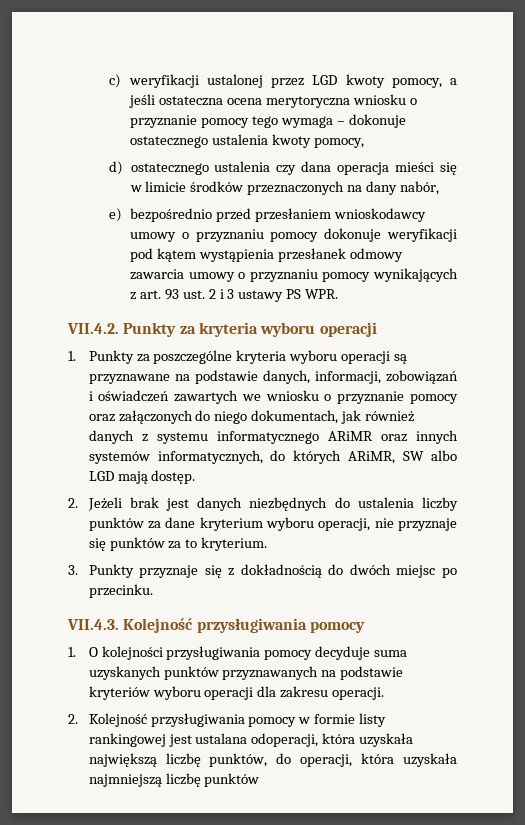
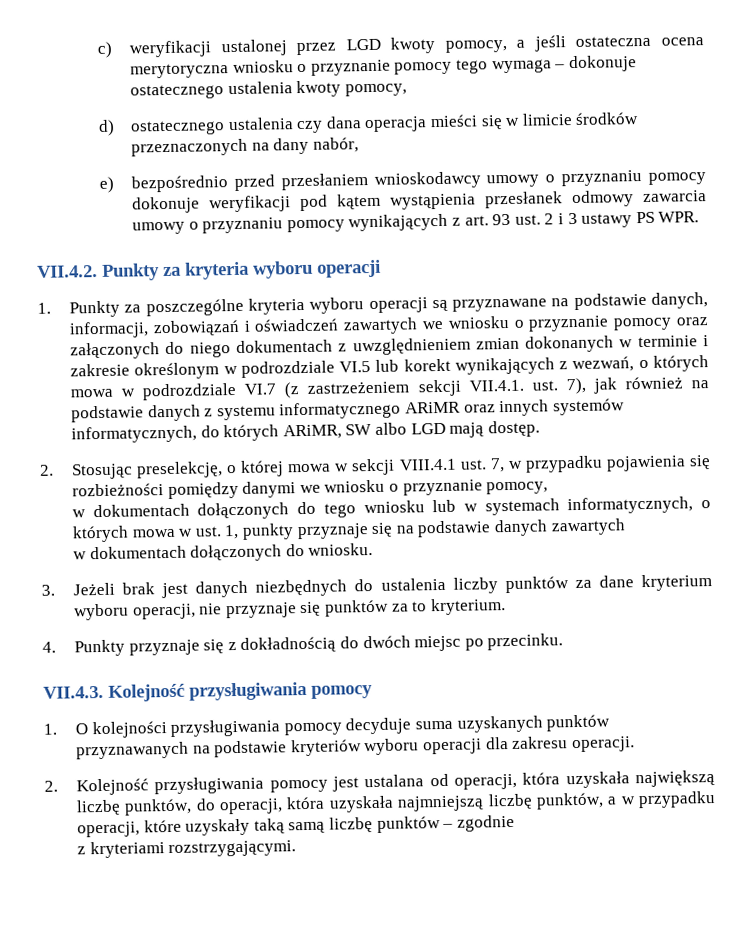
- 1. Punkty za poszczególne kryteria wyboru operacji są przyznawane na podstawie danych, informacji, zobowiązań i oświadczeń zawartych we wniosku o przyznanie pomocy oraz załączonych do niego dokumentach, jak również danych z systemu informatycznego ARiMR oraz innych systemów informatycznych, do których ARiMR, SW albo LGD mają dostęp.
+ 1. Punkty za poszczególne kryteria wyboru operacji są przyznawane na podstawie danych, informacji, zobowiązań i oświadczeń zawartych we wniosku o przyznanie pomocy oraz załączonych do niego dokumentach z uwzględnieniem zmian dokonanych w terminie i zakresie określonym w podrozdziale VI.5 lub korekt wynikających z wezwań, o których mowa w podrozdziale VI.7 (z zastrzeżeniem sekcji VII.4.1. ust. 7), jak również na podstawie danych z systemu informatycznego ARiMR oraz innych systemów informatycznych, do których ARiMR, SW albo LGD mają dostęp.
- 2. Jeżeli brak jest danych niezbędnych do ustalenia liczby punktów za dane kryterium wyboru operacji, nie przyznaje się punktów za to kryterium.
+ 2. Stosując preselekcję, o której mowa w sekcji VIII.4.1 ust. 7, w przypadku pojawienia się rozbieżności pomiędzy danymi we wniosku o przyznanie pomocy,
+ w dokumentach dołączonych do tego wniosku lub w systemach informatycznych, o których mowa w ust. 1, punkty przyznaje się na podstawie danych zawartych
+ w dokumentach dołączonych do wniosku.
+ 3. Jeżeli brak jest danych niezbędnych do ustalenia liczby punktów za dane kryterium wyboru operacji, nie przyznaje się punktów za to kryterium.
- 3. Punkty przyznaje się z dokładnością do dwóch miejsc po przecinku.
+ 4. Punkty przyznaje się z dokładnością do dwóch miejsc po przecinku.
- 2. Kolejność przysługiwania pomocy w formie listy rankingowej jest ustalana odoperacji, która uzyskała największą liczbę punktów, do operacji, która uzyskała najmniejszą liczbę punktów
+ 2. Kolejność przysługiwania pomocy jest ustalana od operacji, która uzyskała największą liczbę punktów, do operacji, która uzyskała najmniejszą liczbę punktów, a w przypadku operacji, które uzyskały taką samą liczbę punktów – zgodnie
+ z kryteriami rozstrzygającymi.

